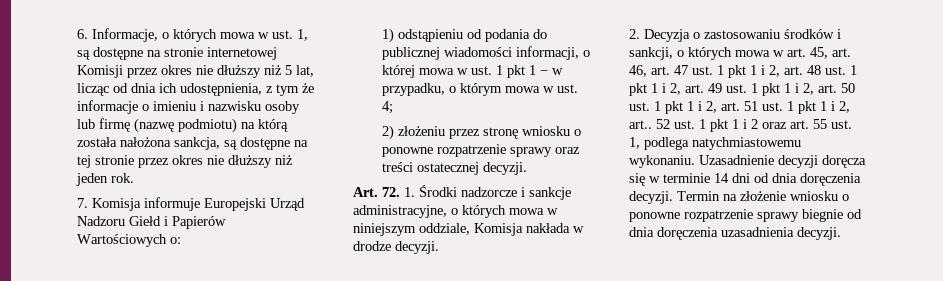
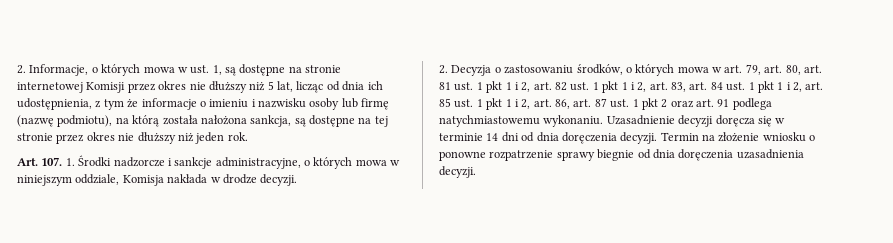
- 6. Informacje, o których mowa w ust. 1, są dostępne na stronie internetowej Komisji przez okres nie dłuższy niż 5 lat, licząc od dnia ich udostępnienia, z tym że informacje o imieniu i nazwisku osoby lub firmę (nazwę podmiotu) na którą została nałożona sankcja, są dostępne na tej stronie przez okres nie dłuższy niż jeden rok.
+ 2. Informacje, o których mowa w ust. 1, są dostępne na stronie internetowej Komisji przez okres nie dłuższy niż 5 lat, licząc od dnia ich udostępnienia, z tym że informacje o imieniu i nazwisku osoby lub firmę (nazwę podmiotu), na którą została nałożona sankcja, są dostępne na tej stronie przez okres nie dłuższy niż jeden rok.
- 7. Komisja informuje Europejski Urząd Nadzoru Giełd i Papierów Wartościowych o:
- 1) odstąpieniu od podania do publicznej wiadomości informacji, o której mowa w ust. 1 pkt 1 − w przypadku, o którym mowa w ust. 4;
- 2) złożeniu przez stronę wniosku o ponowne rozpatrzenie sprawy oraz treści ostatecznej decyzji.
- Art. 72. 1. Środki nadzorcze i sankcje administracyjne, o których mowa w niniejszym oddziale, Komisja nakłada w drodze decyzji.
+ Art. 107. 1. Środki nadzorcze i sankcje administracyjne, o których mowa w niniejszym oddziale, Komisja nakłada w drodze decyzji.
- 2. Decyzja o zastosowaniu środków i sankcji, o których mowa w art. 45, art. 46, art. 47 ust. 1 pkt 1 i 2, art. 48 ust. 1 pkt 1 i 2, art. 49 ust. 1 pkt 1 i 2, art. 50 ust. 1 pkt 1 i 2, art. 51 ust. 1 pkt 1 i 2, art.. 52 ust. 1 pkt 1 i 2 oraz art. 55 ust. 1, podlega natychmiastowemu wykonaniu.
+ 2. Decyzja o zastosowaniu środków, o których mowa w art. 79, art. 80, art. 81 ust. 1 pkt 1 i 2, art. 82 ust. 1 pkt 1 i 2, art. 83, art. 84 ust. 1 pkt 1 i 2, art. 85 ust. 1 pkt 1 i 2, art. 86, art. 87 ust. 1 pkt 2 oraz art. 91 podlega natychmiastowemu wykonaniu.

